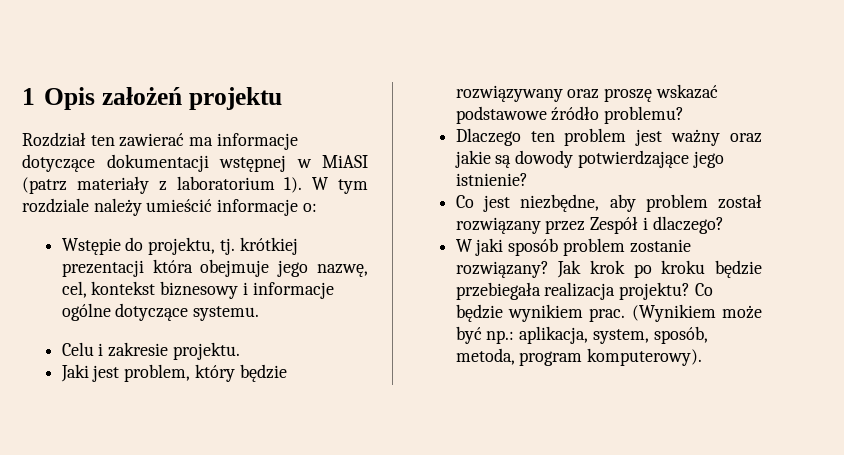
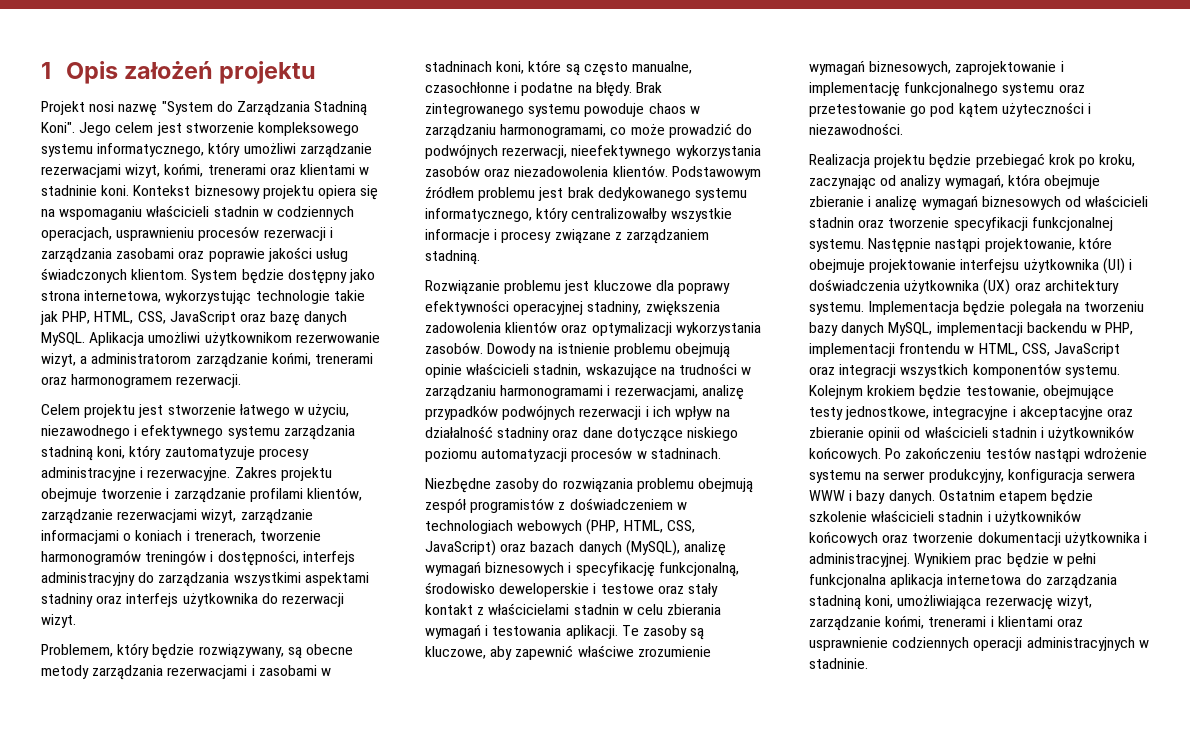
- Rozdział ten zawierać ma informacje dotyczące dokumentacji wstępnej w MiASI (patrz materiały z laboratorium 1). W tym rozdziale należy umieścić informacje o:
- Wstępie do projektu, tj. krótkiej prezentacji która obejmuje jego nazwę, cel, kontekst biznesowy i informacje ogólne dotyczące systemu.
- Celu i zakresie projektu.
- Jaki jest problem, który będzie rozwiązywany oraz proszę wskazać podstawowe źródło problemu?
- Dlaczego ten problem jest ważny oraz jakie są dowody potwierdzające jego istnienie?
- Co jest niezbędne, aby problem został rozwiązany przez Zespół i dlaczego?
- W jaki sposób problem zostanie rozwiązany? Jak krok po kroku będzie przebiegała realizacja projektu? Co będzie wynikiem prac. (Wynikiem może być np.: aplikacja, system, sposób, metoda, program komputerowy).
+ Projekt nosi nazwę "System do Zarządzania Stadniną Koni". Jego celem jest stworzenie kompleksowego systemu informatycznego, który umożliwi zarządzanie rezerwacjami wizyt, końmi, trenerami oraz klientami w stadninie koni. Kontekst biznesowy projektu opiera się na wspomaganiu właścicieli stadnin w codziennych operacjach, usprawnieniu procesów rezerwacji i zarządzania zasobami oraz poprawie jakości usług świadczonych klientom. System będzie dostępny jako strona internetowa, wykorzystując technologie takie jak PHP, HTML, CSS, JavaScript oraz bazę danych MySQL. Aplikacja umożliwi użytkownikom rezerwowanie wizyt, a administratorom zarządzanie końmi, trenerami oraz harmonogramem rezerwacji.
+ Celem projektu jest stworzenie łatwego w użyciu, niezawodnego i efektywnego systemu zarządzania stadniną koni, który zautomatyzuje procesy administracyjne i rezerwacyjne. Zakres projektu obejmuje tworzenie i zarządzanie profilami klientów, zarządzanie rezerwacjami wizyt, zarządzanie informacjami o koniach i trenerach, tworzenie harmonogramów treningów i dostępności, interfejs administracyjny do zarządzania wszystkimi aspektami stadniny oraz interfejs użytkownika do rezerwacji wizyt.
+ Problemem, który będzie rozwiązywany, są obecne metody zarządzania rezerwacjami i zasobami w stadninach koni, które są często manualne, czasochłonne i podatne na błędy. Brak zintegrowanego systemu powoduje chaos w zarządzaniu harmonogramami, co może prowadzić do podwójnych rezerwacji, nieefektywnego wykorzystania zasobów oraz niezadowolenia klientów. Podstawowym źródłem problemu jest brak dedykowanego systemu informatycznego, który centralizowałby wszystkie informacje i procesy związane z zarządzaniem stadniną.
+ Rozwiązanie problemu jest kluczowe dla poprawy efektywności operacyjnej stadniny, zwiększenia zadowolenia klientów oraz optymalizacji wykorzystania zasobów. Dowody na istnienie problemu obejmują opinie właścicieli stadnin, wskazujące na trudności w zarządzaniu harmonogramami i rezerwacjami, analizę przypadków podwójnych rezerwacji i ich wpływ na działalność stadniny oraz dane dotyczące niskiego poziomu automatyzacji procesów w stadninach.
+ Niezbędne zasoby do rozwiązania problemu obejmują zespół programistów z doświadczeniem w technologiach webowych (PHP, HTML, CSS, JavaScript) oraz bazach danych (MySQL), analizę wymagań biznesowych i specyfikację funkcjonalną, środowisko deweloperskie i testowe oraz stały kontakt z właścicielami stadnin w celu zbierania wymagań i testowania aplikacji. Te zasoby są kluczowe, aby zapewnić właściwe zrozumienie wymagań biznesowych, zaprojektowanie i implementację funkcjonalnego systemu oraz przetestowanie go pod kątem użyteczności i niezawodności.
+ Realizacja projektu będzie przebiegać krok po kroku, zaczynając od analizy wymagań, która obejmuje zbieranie i analizę wymagań biznesowych od właścicieli stadnin oraz tworzenie specyfikacji funkcjonalnej systemu. Następnie nastąpi projektowanie, które obejmuje projektowanie interfejsu użytkownika (UI) i doświadczenia użytkownika (UX) oraz architektury systemu. Implementacja będzie polegała na tworzeniu bazy danych MySQL, implementacji backendu w PHP, implementacji frontendu w HTML, CSS, JavaScript oraz integracji wszystkich komponentów systemu. Kolejnym krokiem będzie testowanie, obejmujące testy jednostkowe, integracyjne i akceptacyjne oraz zbieranie opinii od właścicieli stadnin i użytkowników końcowych. Po zakończeniu testów nastąpi wdrożenie systemu na serwer produkcyjny, konfiguracja serwera WWW i bazy danych. Ostatnim etapem będzie szkolenie właścicieli stadnin i użytkowników końcowych oraz tworzenie dokumentacji użytkownika i administracyjnej. Wynikiem prac będzie w pełni funkcjonalna aplikacja internetowa do zarządzania stadniną koni, umożliwiająca rezerwację wizyt, zarządzanie końmi, trenerami i klientami oraz usprawnienie codziennych operacji administracyjnych w stadninie.

